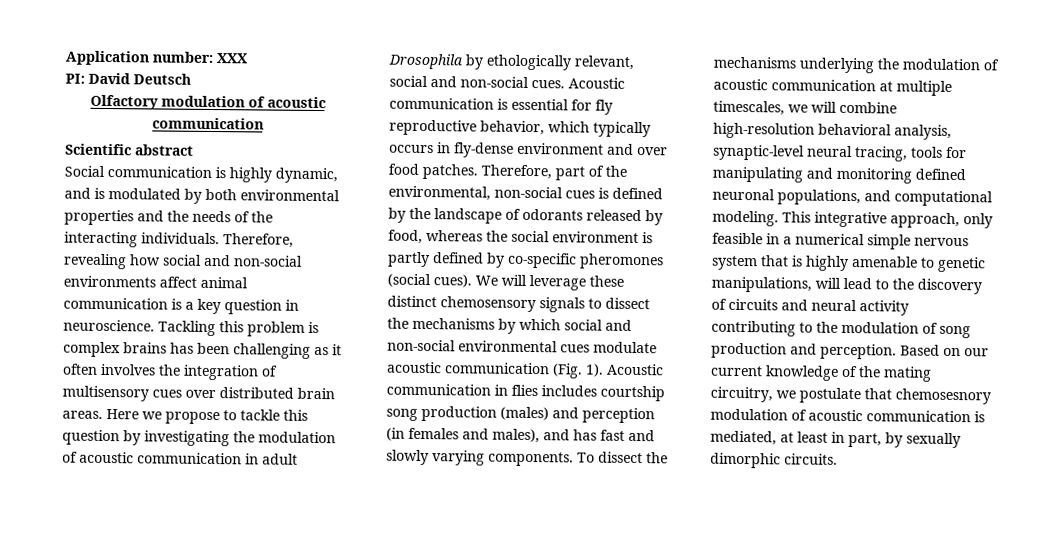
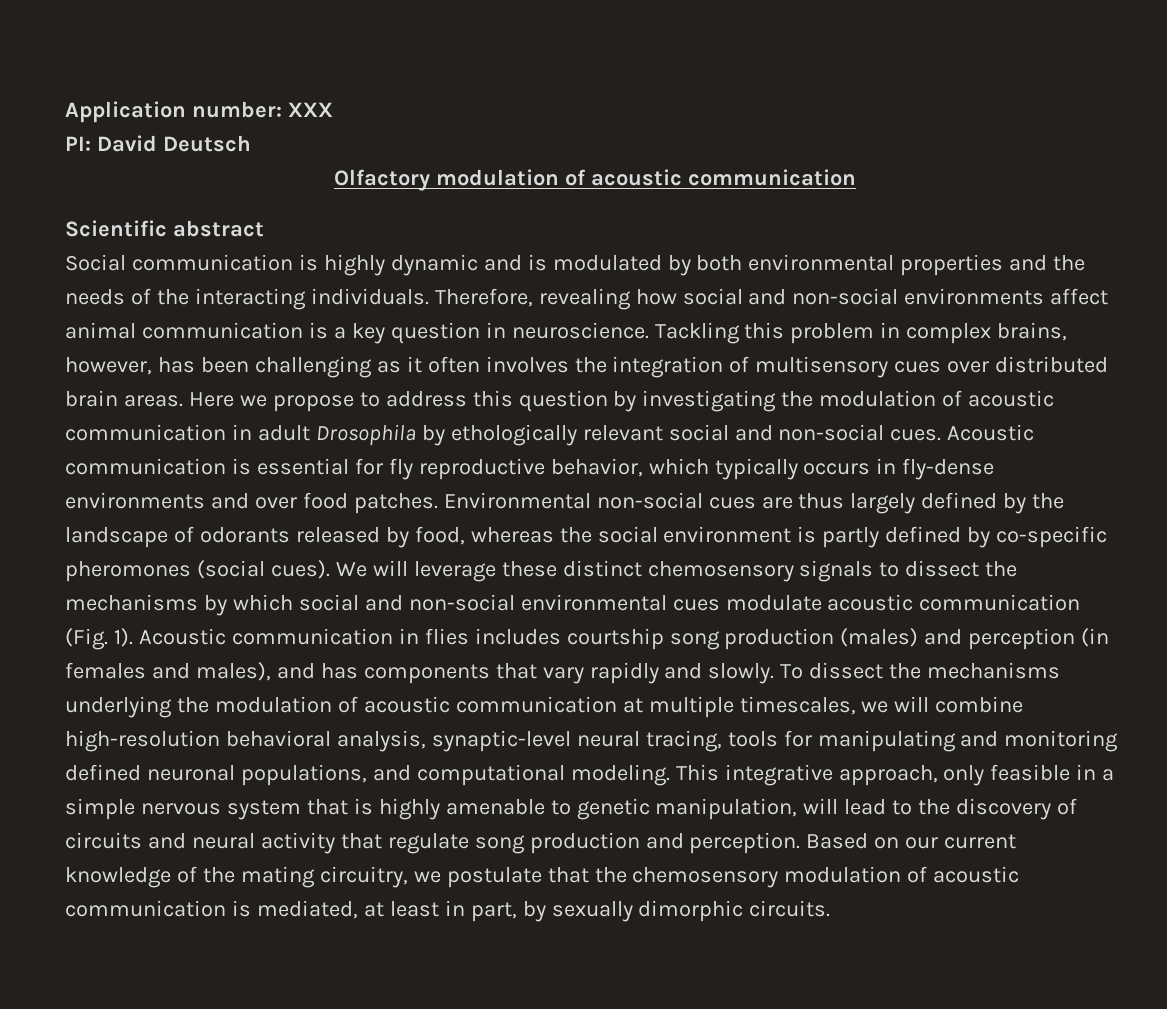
- Social communication is highly dynamic, and is modulated by both environmental properties and the needs of the interacting individuals.
+ Social communication is highly dynamic and is modulated by both environmental properties and the needs of the interacting individuals.
- Tackling this problem is complex brains has been challenging as it often involves the integration of multisensory cues over distributed brain areas.
+ Tackling this problem in complex brains, however, has been challenging as it often involves the integration of multisensory cues over distributed brain areas.
- Here we propose to tackle this question by investigating the modulation of acoustic communication in adult Drosophila by ethologically relevant, social and non-social cues.
+ Here we propose to address this question by investigating the modulation of acoustic communication in adult Drosophila by ethologically relevant social and non-social cues.
- Acoustic communication is essential for fly reproductive behavior, which typically occurs in fly-dense environment and over food patches.
+ Acoustic communication is essential for fly reproductive behavior, which typically occurs in fly-dense environments and over food patches.
- Therefore, part of the environmental, non-social cues is defined by the landscape of odorants released by food, whereas the social environment is partly defined by co-specific pheromones (social cues).
+ Environmental non-social cues are thus largely defined by the landscape of odorants released by food, whereas the social environment is partly defined by co-specific pheromones (social cues).
- Acoustic communication in flies includes courtship song production (males) and perception (in females and males), and has fast and slowly varying components.
+ Acoustic communication in flies includes courtship song production (males) and perception (in females and males), and has components that vary rapidly and slowly.
- This integrative approach, only feasible in a numerical simple nervous system that is highly amenable to genetic manipulations, will lead to the discovery of circuits and neural activity contributing to the modulation of song production and perception.
+ This integrative approach, only feasible in a simple nervous system that is highly amenable to genetic manipulation, will lead to the discovery of circuits and neural activity that regulate song production and perception.
- Based on our current knowledge of the mating circuitry, we postulate that chemosesnory modulation of acoustic communication is mediated, at least in part, by sexually dimorphic circuits.
+ Based on our current knowledge of the mating circuitry, we postulate that the chemosensory modulation of acoustic communication is mediated, at least in part, by sexually dimorphic circuits.

